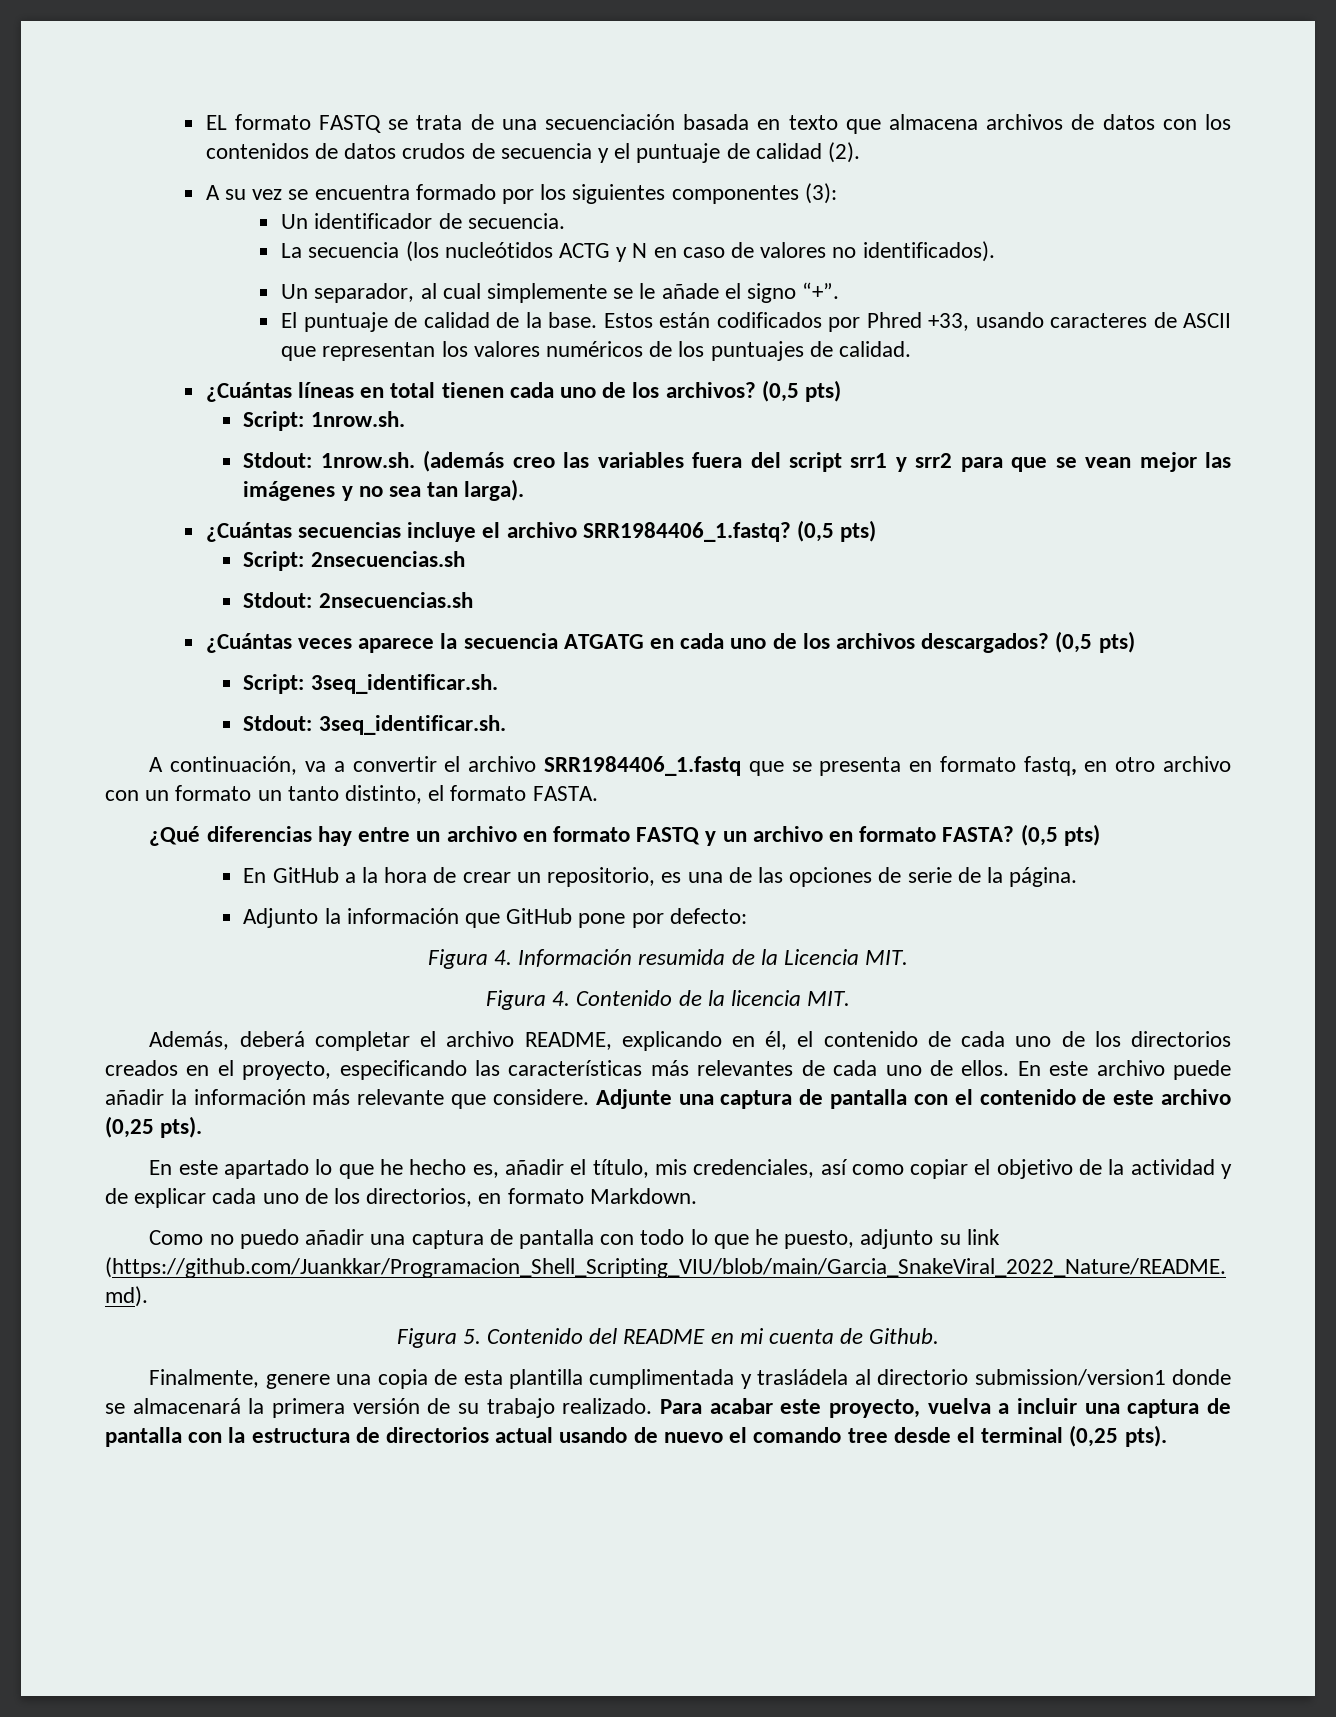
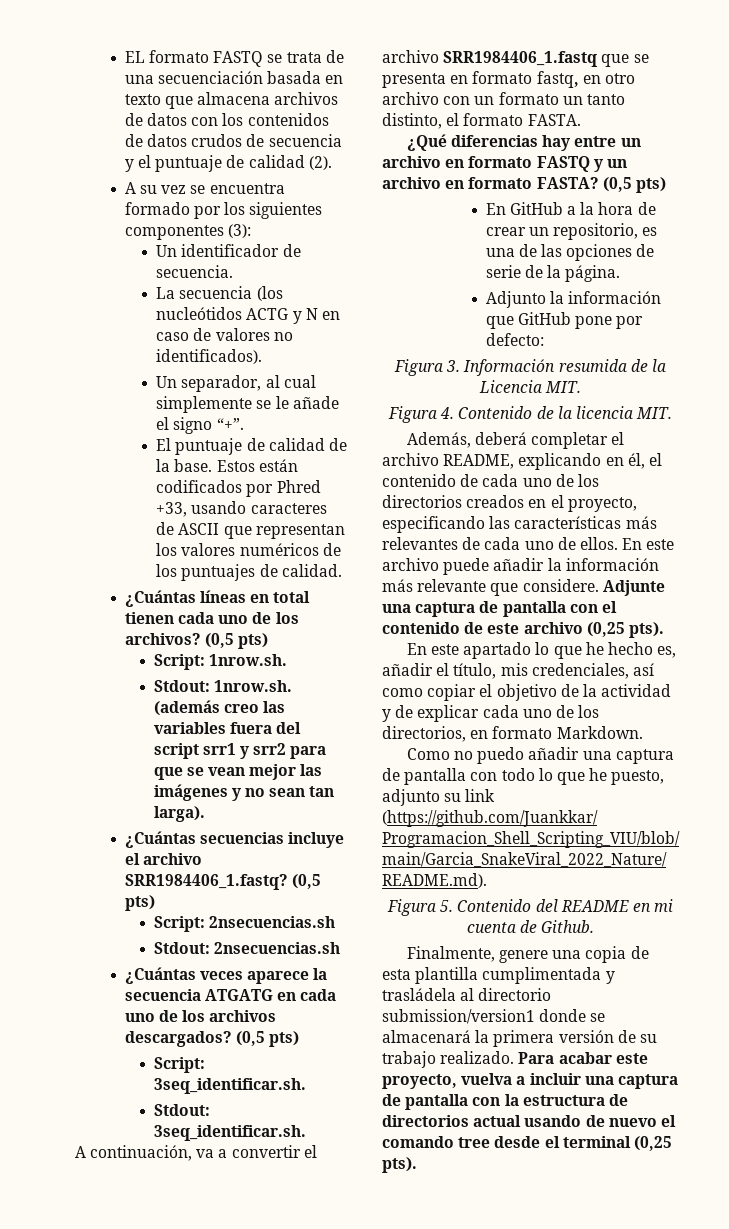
- Stdout: 1nrow.sh. (además creo las variables fuera del script srr1 y srr2 para que se vean mejor las imágenes y no sea tan larga).
+ Stdout: 1nrow.sh. (además creo las variables fuera del script srr1 y srr2 para que se vean mejor las imágenes y no sean tan larga).
- Figura 4. Información resumida de la Licencia MIT.
+ Figura 3. Información resumida de la Licencia MIT.

